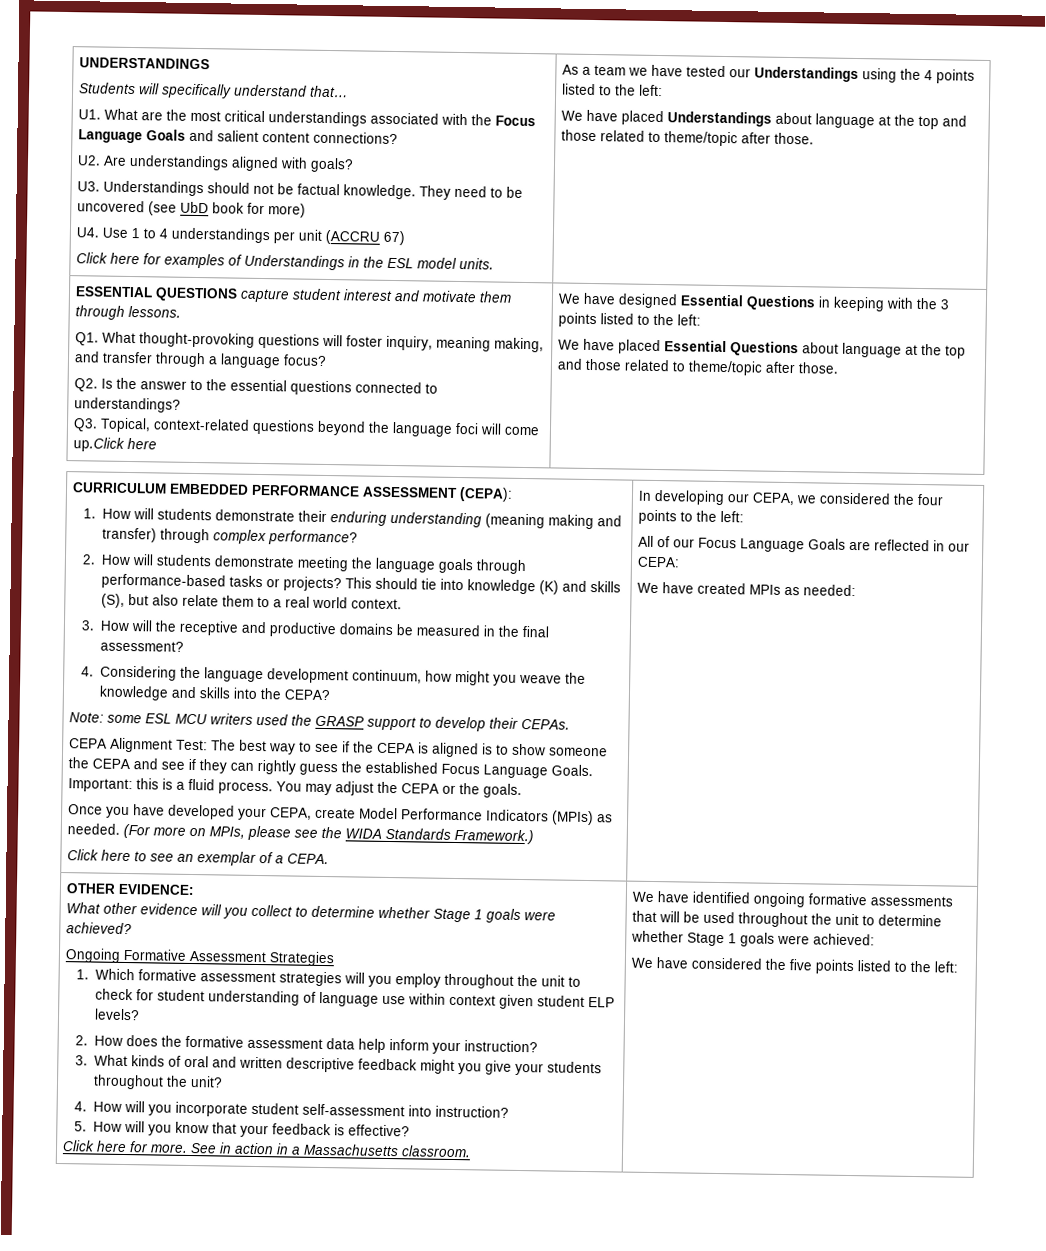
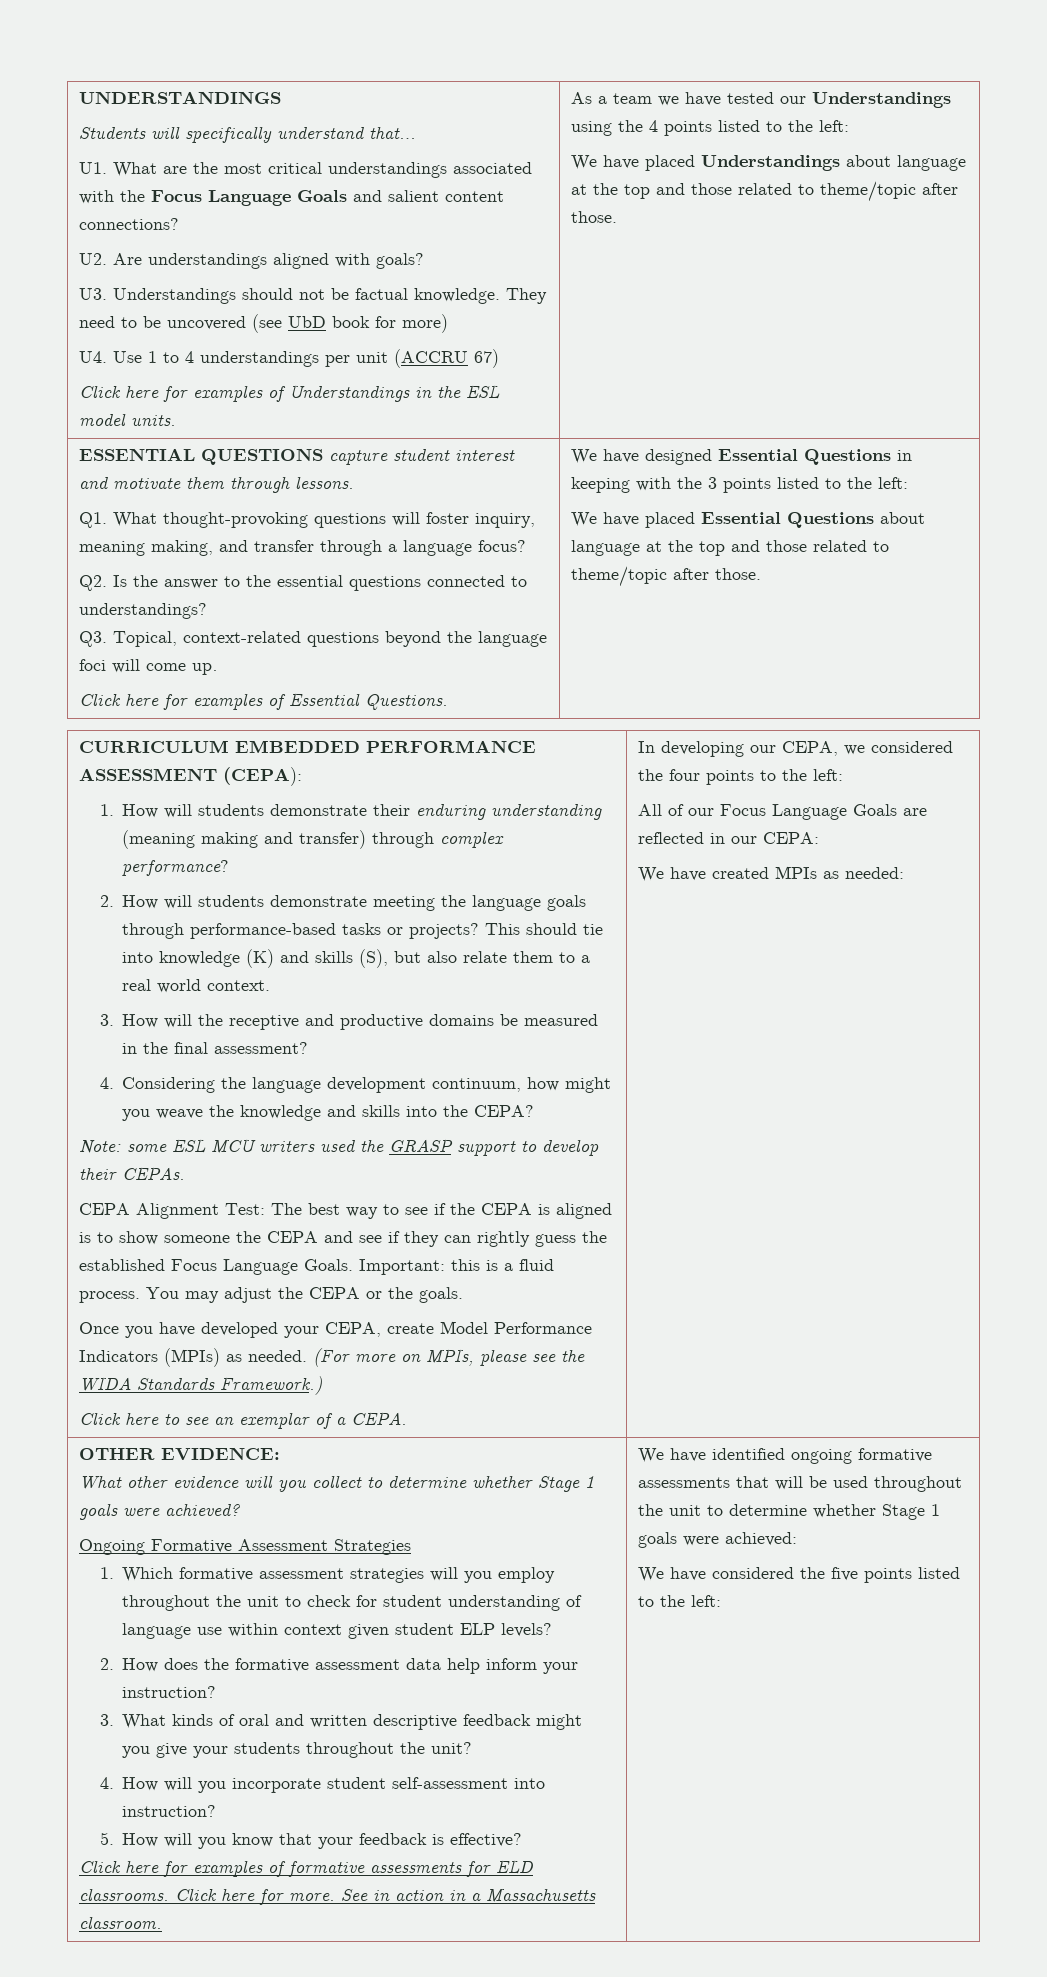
- Q3. Topical, context-related questions beyond the language foci will come up.Click here
+ Q3. Topical, context-related questions beyond the language foci will come up.
+ Click here for examples of Essential Questions.
- Click here for more.
+ Click here for examples of formative assessments for ELD classrooms. Click here for more.

